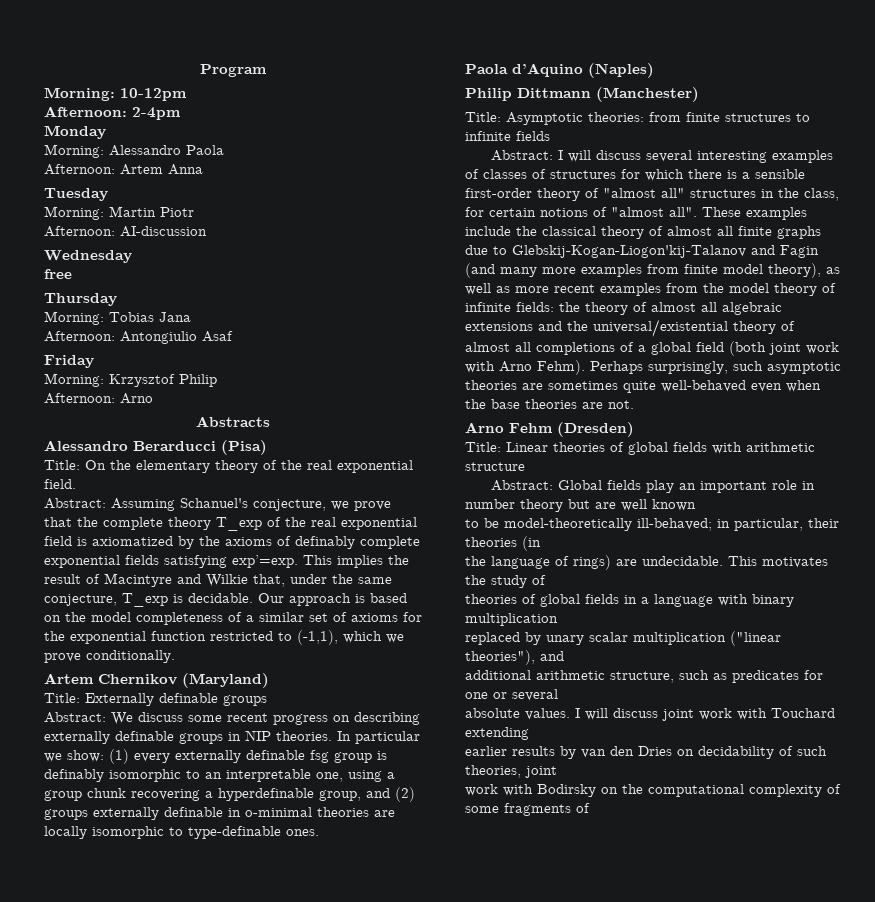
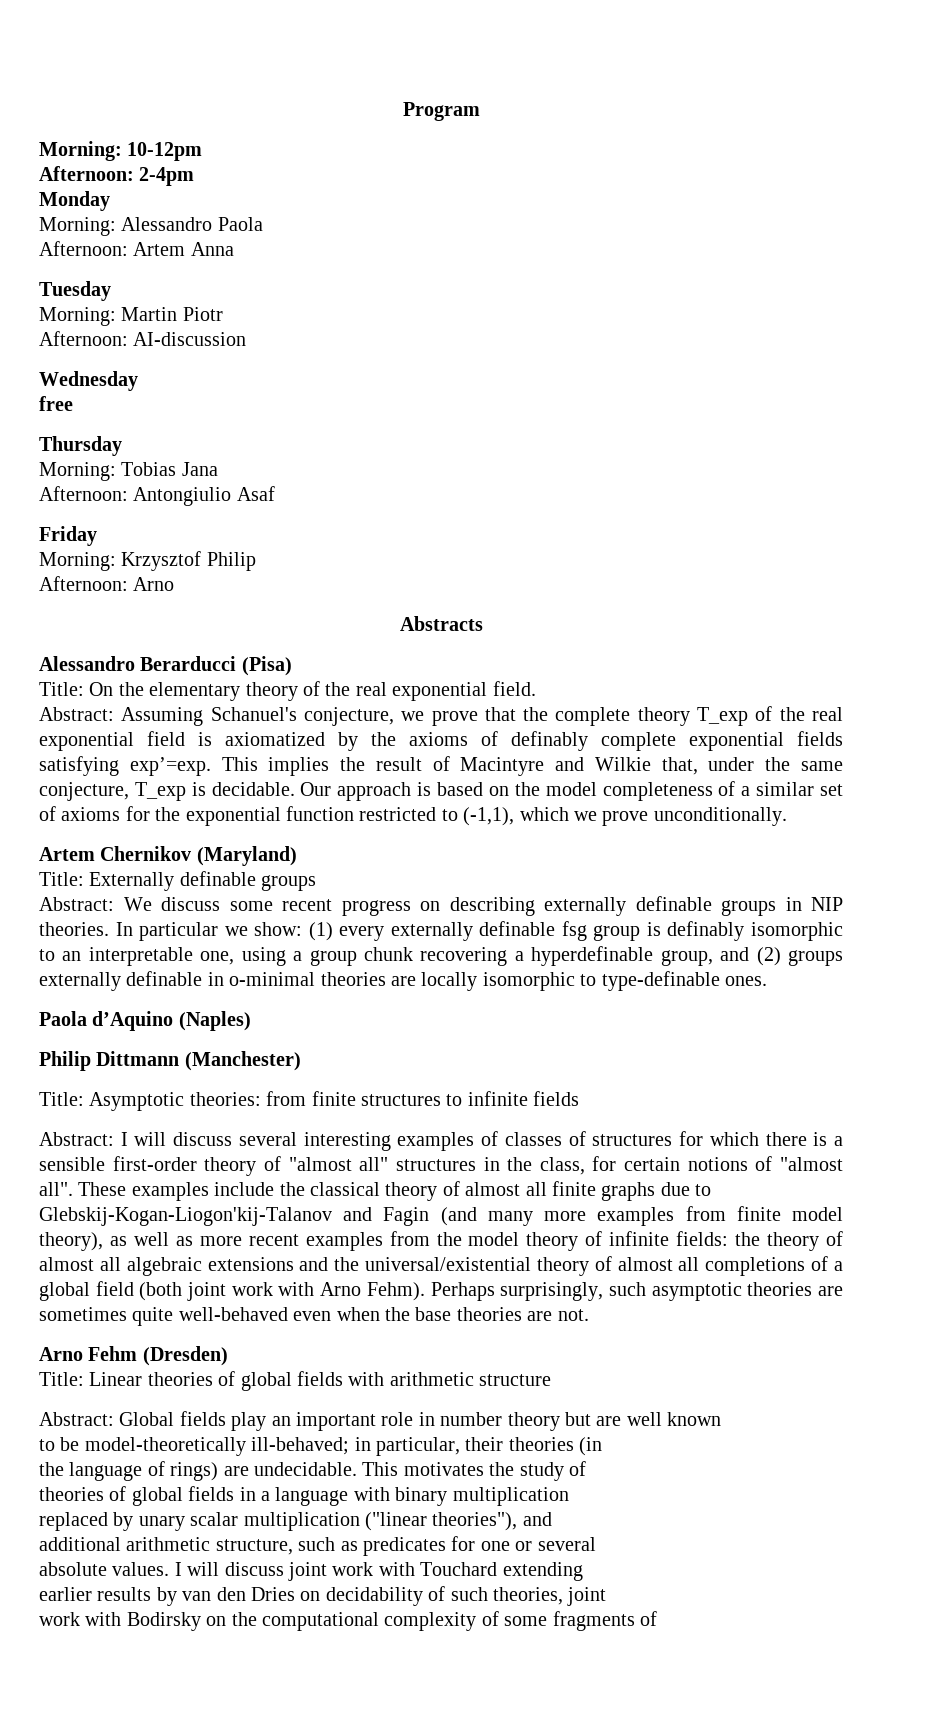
- Our approach is based on the model completeness of a similar set of axioms for the exponential function restricted to (-1,1), which we prove conditionally.
+ Our approach is based on the model completeness of a similar set of axioms for the exponential function restricted to (-1,1), which we prove unconditionally.

